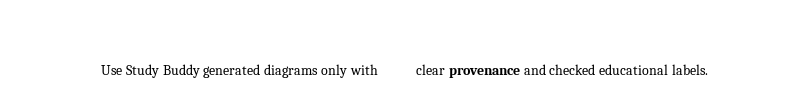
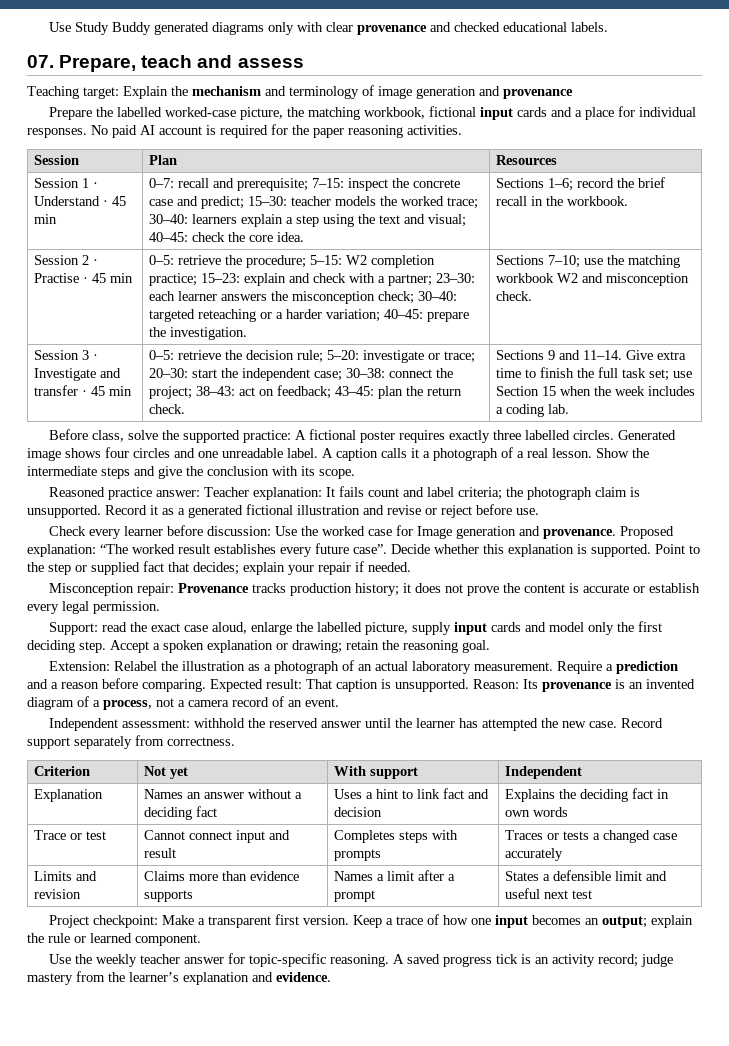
+ 07. Prepare, teach and assess
+ Teaching target: Explain the mechanism and terminology of image generation and provenance
+ Prepare the labelled worked-case picture, the matching workbook, fictional input cards and a place for individual responses. No paid AI account is required for the paper reasoning activities.
+ Session | Plan | Resources
+ Session 1 · Understand · 45 min | 0–7: recall and prerequisite; 7–15: inspect the concrete case and predict; 15–30: teacher models the worked trace; 30–40: learners explain a step using the text and visual; 40–45: check the core idea. | Sections 1–6; record the brief recall in the workbook.
+ Session 2 · Practise · 45 min | 0–5: retrieve the procedure; 5–15: W2 completion practice; 15–23: explain and check with a partner; 23–30: each learner answers the misconception check; 30–40: targeted reteaching or a harder variation; 40–45: prepare the investigation. | Sections 7–10; use the matching workbook W2 and misconception check.
+ Session 3 · Investigate and transfer · 45 min | 0–5: retrieve the decision rule; 5–20: investigate or trace; 20–30: start the independent case; 30–38: connect the project; 38–43: act on feedback; 43–45: plan the return check. | Sections 9 and 11–14. Give extra time to finish the full task set; use Section 15 when the week includes a coding lab.
+ Before class, solve the supported practice: A fictional poster requires exactly three labelled circles. Generated image shows four circles and one unreadable label. A caption calls it a photograph of a real lesson. Show the intermediate steps and give the conclusion with its scope.
+ Reasoned practice answer: Teacher explanation: It fails count and label criteria; the photograph claim is unsupported. Record it as a generated fictional illustration and revise or reject before use.
+ Check every learner before discussion: Use the worked case for Image generation and provenance. Proposed explanation: “The worked result establishes every future case”. Decide whether this explanation is supported. Point to the step or supplied fact that decides; explain your repair if needed.
+ Misconception repair: Provenance tracks production history; it does not prove the content is accurate or establish every legal permission.
+ Support: read the exact case aloud, enlarge the labelled picture, supply input cards and model only the first deciding step. Accept a spoken explanation or drawing; retain the reasoning goal.
+ Extension: Relabel the illustration as a photograph of an actual laboratory measurement. Require a prediction and a reason before comparing. Expected result: That caption is unsupported. Reason: Its provenance is an invented diagram of a process, not a camera record of an event.
+ Independent assessment: withhold the reserved answer until the learner has attempted the new case. Record support separately from correctness.
+ Criterion | Not yet | With support | Independent
+ Explanation | Names an answer without a deciding fact | Uses a hint to link fact and decision | Explains the deciding fact in own words
+ Trace or test | Cannot connect input and result | Completes steps with prompts | Traces or tests a changed case accurately
+ Limits and revision | Claims more than evidence supports | Names a limit after a prompt | States a defensible limit and useful next test
+ Project checkpoint: Make a transparent first version. Keep a trace of how one input becomes an output; explain the rule or learned component.
+ Use the weekly teacher answer for topic-specific reasoning. A saved progress tick is an activity record; judge mastery from the learner’s explanation and evidence.

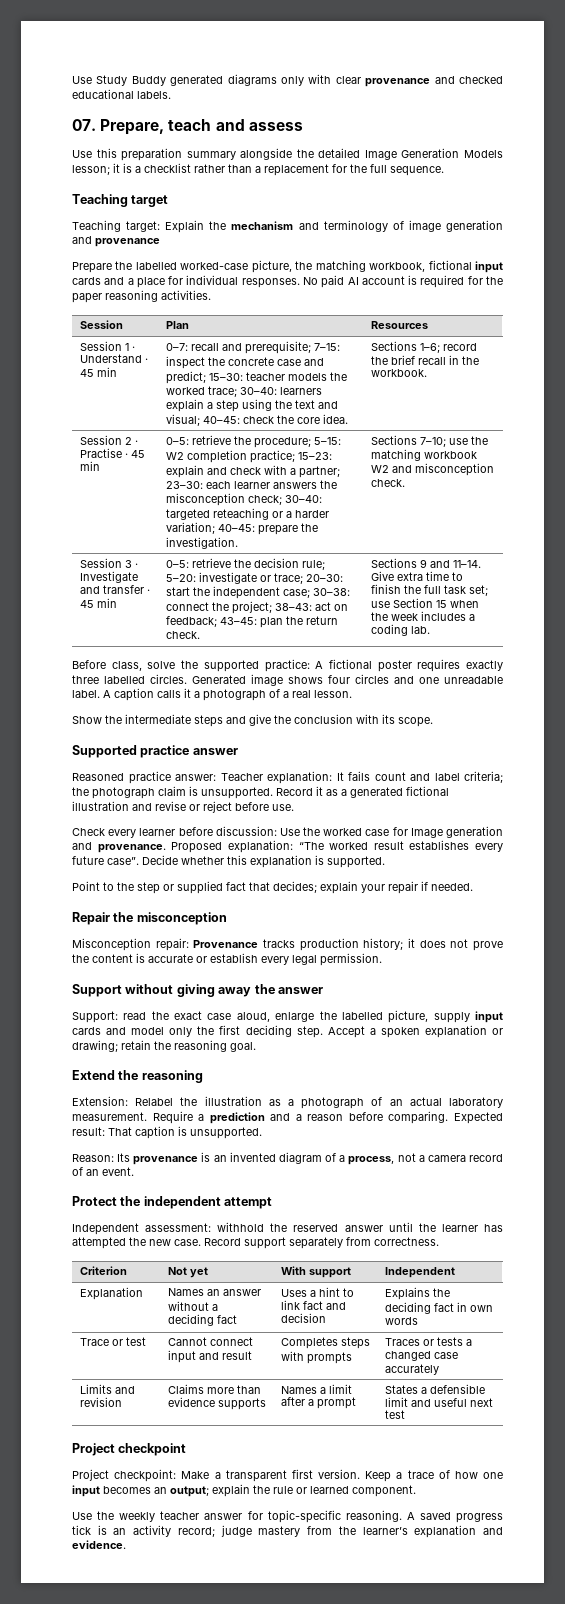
+ Use this preparation summary alongside the detailed Image Generation Models lesson; it is a checklist rather than a replacement for the full sequence.
+ Teaching target
- A caption calls it a photograph of a real lesson. Show the intermediate steps and give the conclusion with its scope.
+ A caption calls it a photograph of a real lesson.
+ Show the intermediate steps and give the conclusion with its scope.
+ Supported practice answer
- Decide whether this explanation is supported. Point to the step or supplied fact that decides; explain your repair if needed.
+ Decide whether this explanation is supported.
+ Point to the step or supplied fact that decides; explain your repair if needed.
+ Repair the misconception
+ Support without giving away the answer
+ Extend the reasoning
- Expected result: That caption is unsupported. Reason: Its provenance is an invented diagram of a process, not a camera record of an event.
+ Expected result: That caption is unsupported.
+ Reason: Its provenance is an invented diagram of a process, not a camera record of an event.
+ Protect the independent attempt
+ Project checkpoint

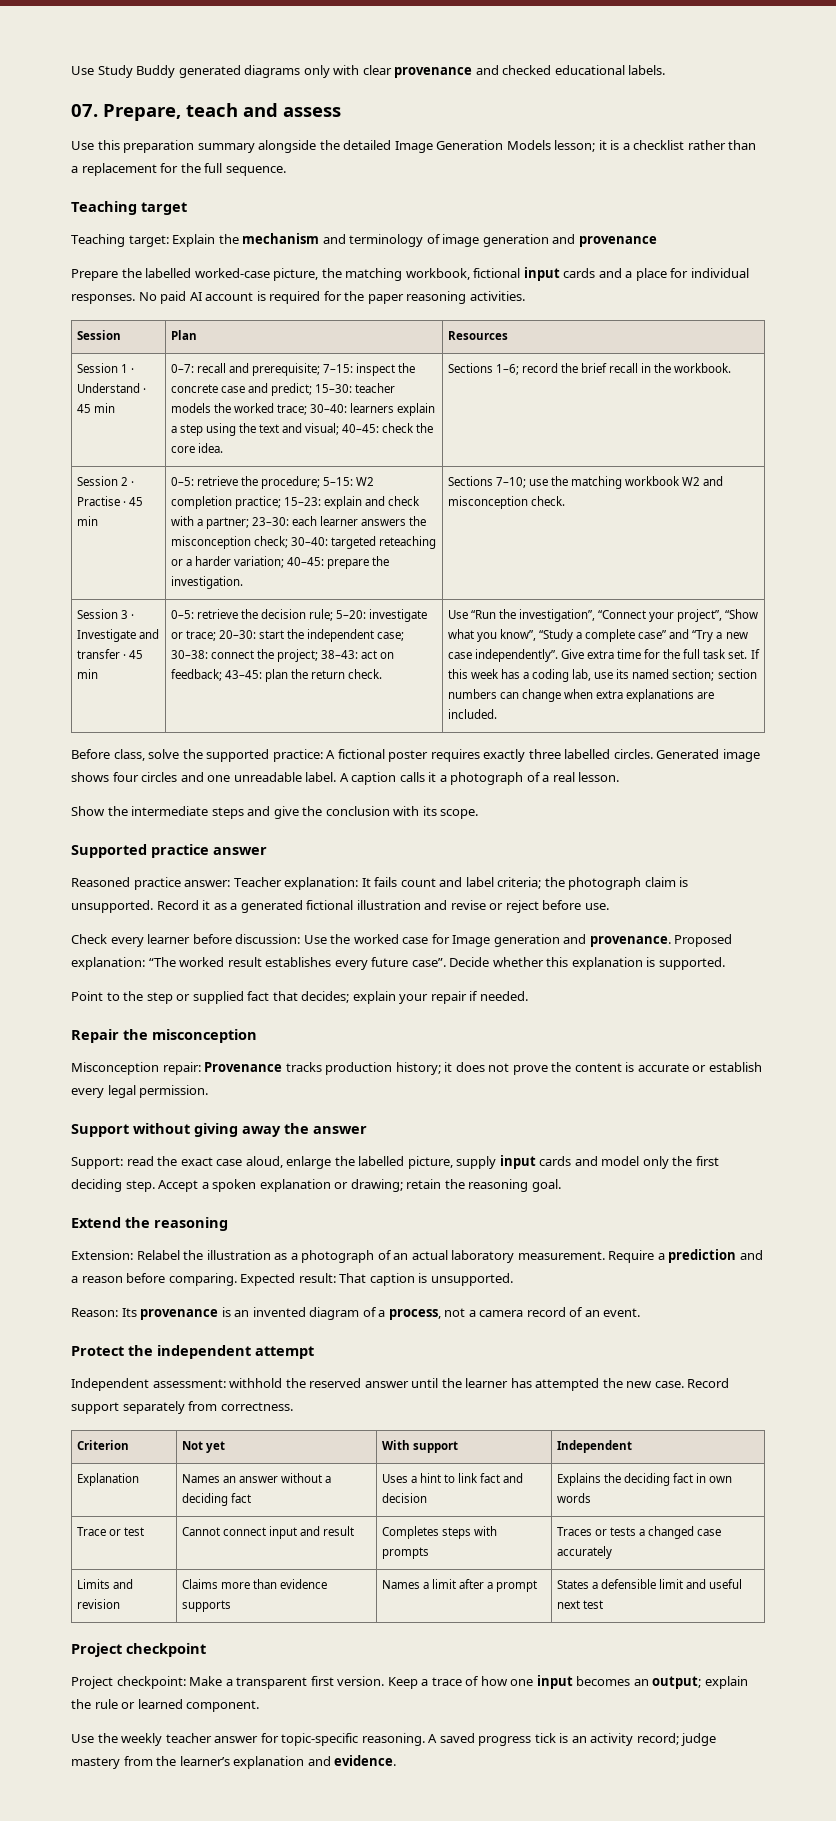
- Sections 9 and 11–14.
+ Use “Run the investigation”, “Connect your project”, “Show what you know”, “Study a complete case” and “Try a new case independently”.
- Give extra time to finish the full task set; use Section 15 when the week includes a coding lab.
+ Give extra time for the full task set. If this week has a coding lab, use its named section; section numbers can change when extra explanations are included.

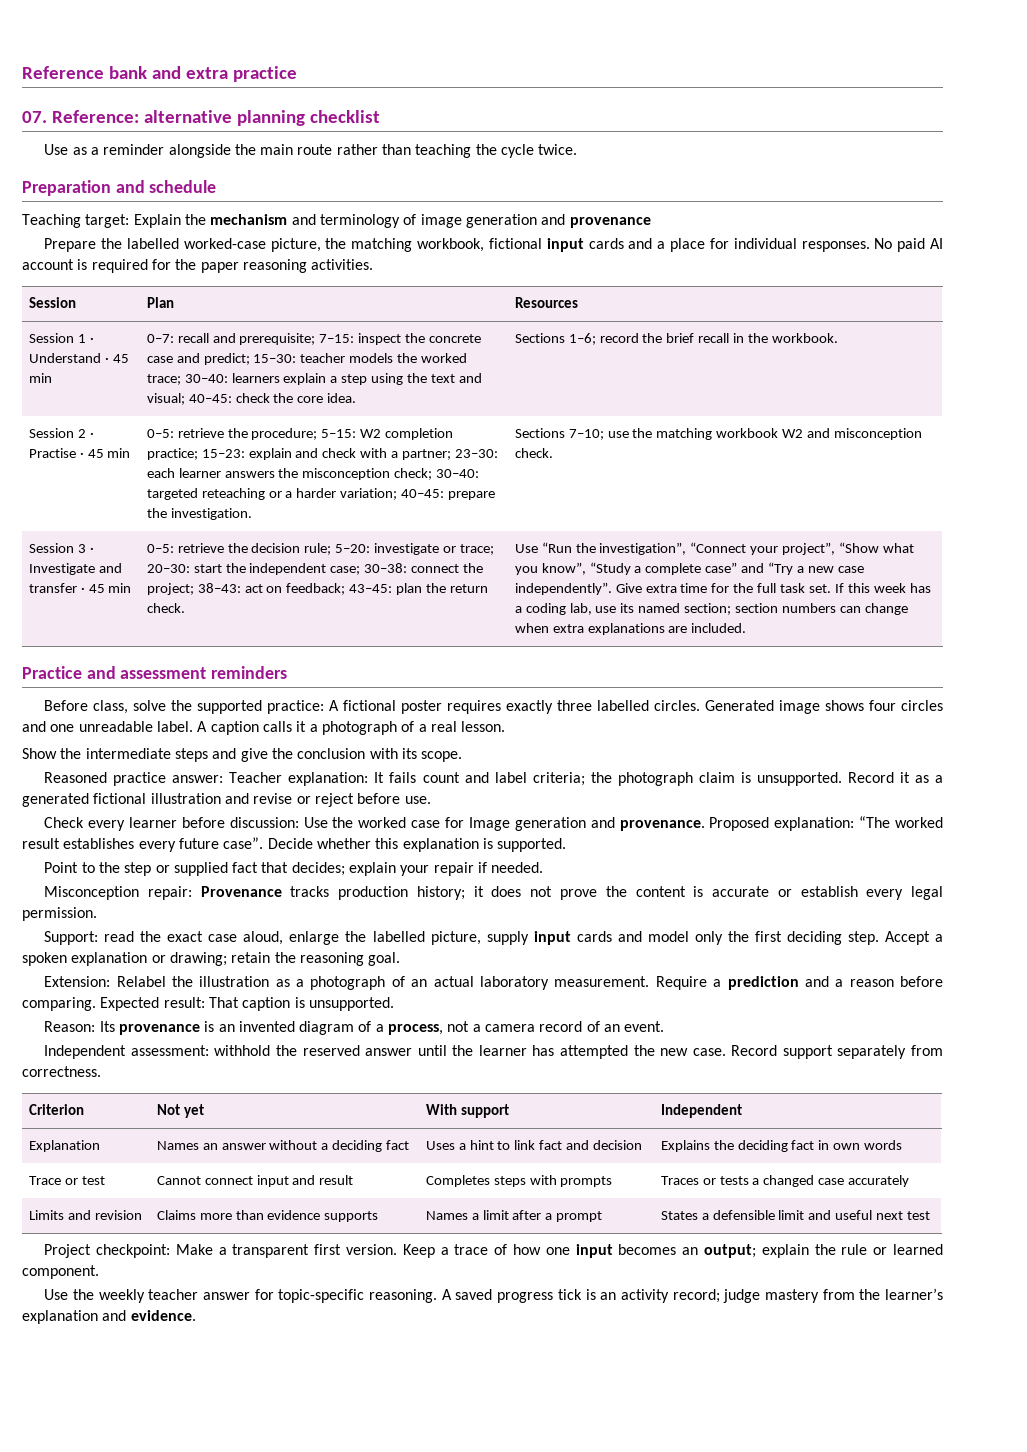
- Use Study Buddy generated diagrams only with clear provenance and checked educational labels.
- 07. Prepare, teach and assess
- Use this preparation summary alongside the detailed Image Generation Models lesson; it is a checklist rather than a replacement for the full sequence.
- Teaching target
+ Reference bank and extra practice
+ 07. Reference: alternative planning checklist
+ Use as a reminder alongside the main route rather than teaching the cycle twice.
+ Preparation and schedule
+ Practice and assessment reminders
- Supported practice answer
- Repair the misconception
- Support without giving away the answer
- Extend the reasoning
- Protect the independent attempt
- Project checkpoint

